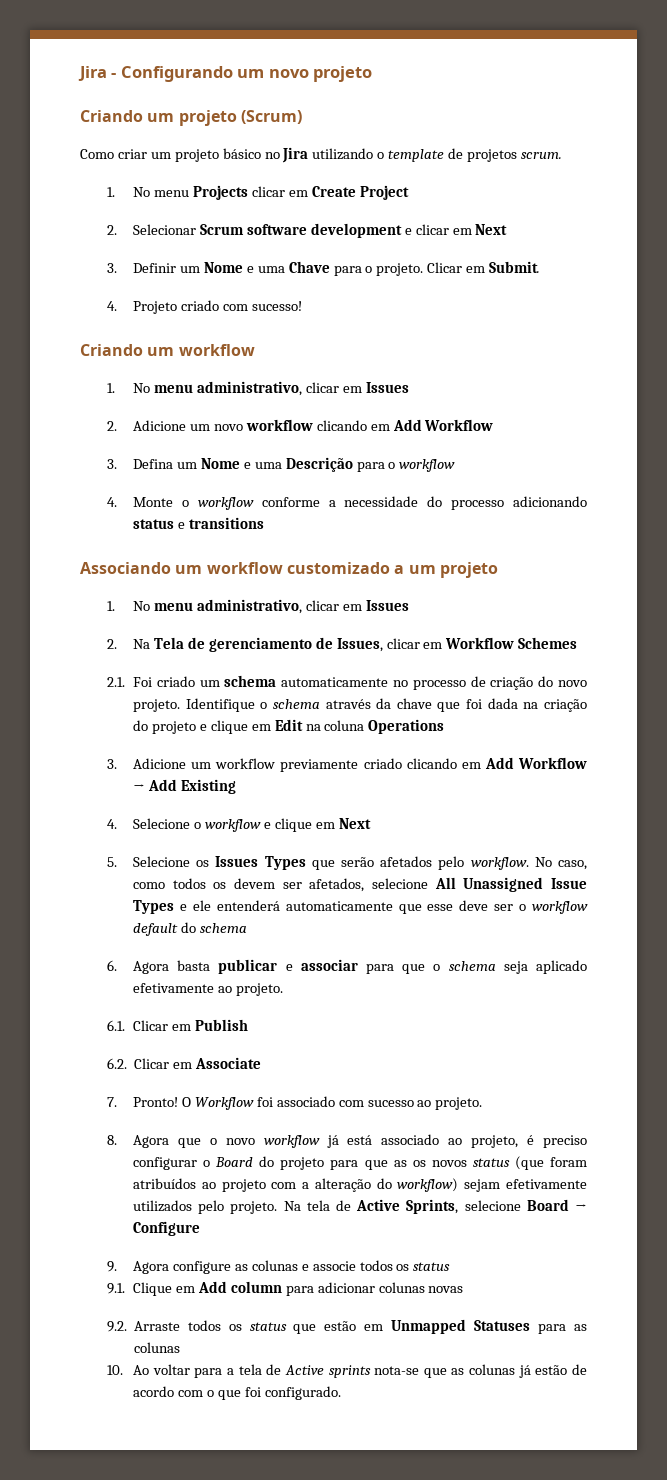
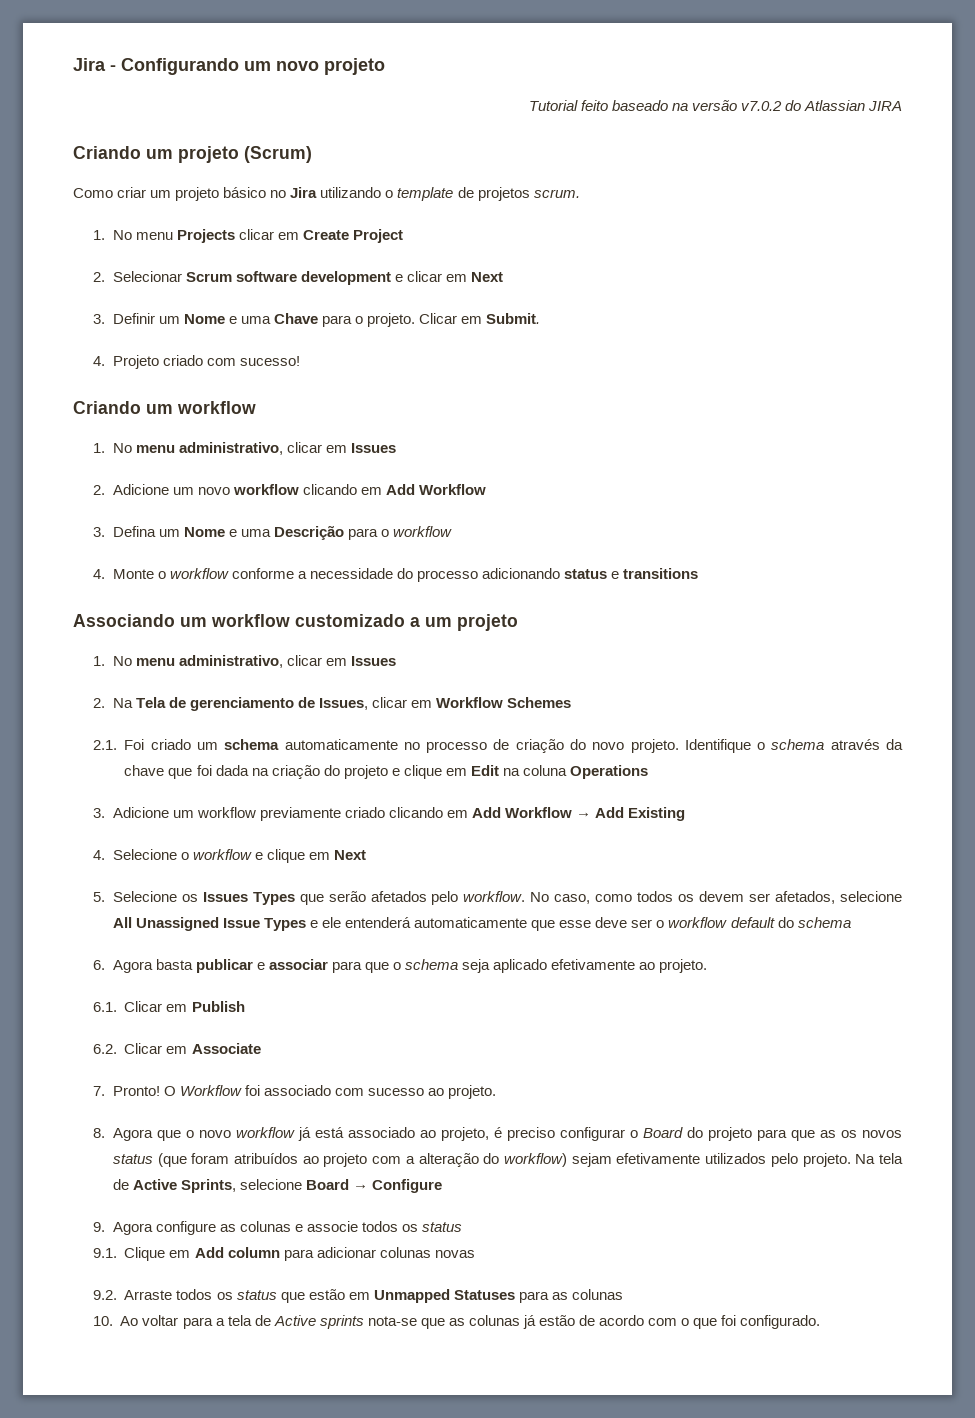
+ Tutorial feito baseado na versão v7.0.2 do Atlassian JIRA

